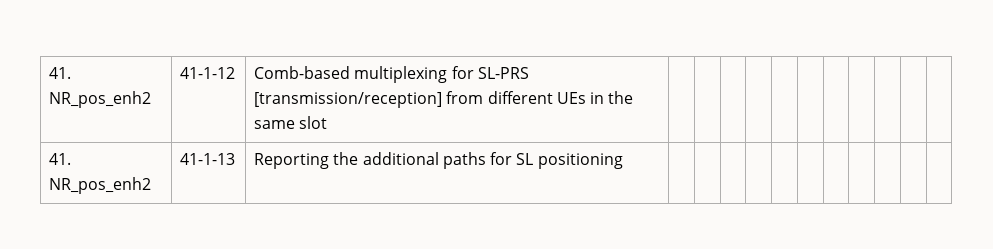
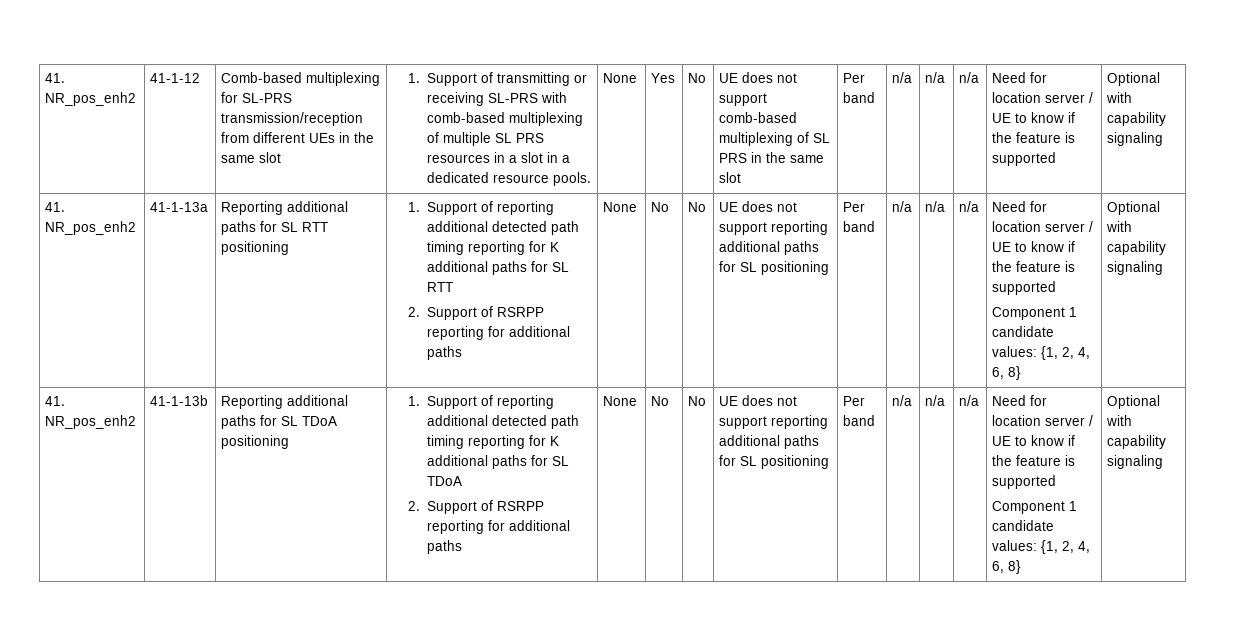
- Comb-based multiplexing for SL-PRS [transmission/reception] from different UEs in the same slot
+ Comb-based multiplexing for SL-PRS transmission/reception from different UEs in the same slot
- 41. NR_pos_enh2 | 41-1-13 | Reporting the additional paths for SL positioning | | | | | | | | | | |
+ 1. Support of transmitting or receiving SL-PRS with comb-based multiplexing of multiple SL PRS resources in a slot in a dedicated resource pools. | None | Yes | No | UE does not support comb-based multiplexing of SL PRS in the same slot | Per band | n/a | n/a | n/a | Need for location server / UE to know if the feature is supported | Optional with capability signaling
+ 41. NR_pos_enh2 | 41-1-13a | Reporting additional paths for SL RTT positioning | 1. Support of reporting additional detected path timing reporting for K additional paths for SL RTT
+ 2. Support of RSRPP reporting for additional paths | None | No | No | UE does not support reporting additional paths for SL positioning | Per band | n/a | n/a | n/a | Need for location server / UE to know if the feature is supported
+ Component 1 candidate values: {1, 2, 4, 6, 8} | Optional with capability signaling
+ 41. NR_pos_enh2 | 41-1-13b | Reporting additional paths for SL TDoA positioning | 1. Support of reporting additional detected path timing reporting for K additional paths for SL TDoA
+ 2. Support of RSRPP reporting for additional paths | None | No | No | UE does not support reporting additional paths for SL positioning | Per band | n/a | n/a | n/a | Need for location server / UE to know if the feature is supported
+ Component 1 candidate values: {1, 2, 4, 6, 8} | Optional with capability signaling

